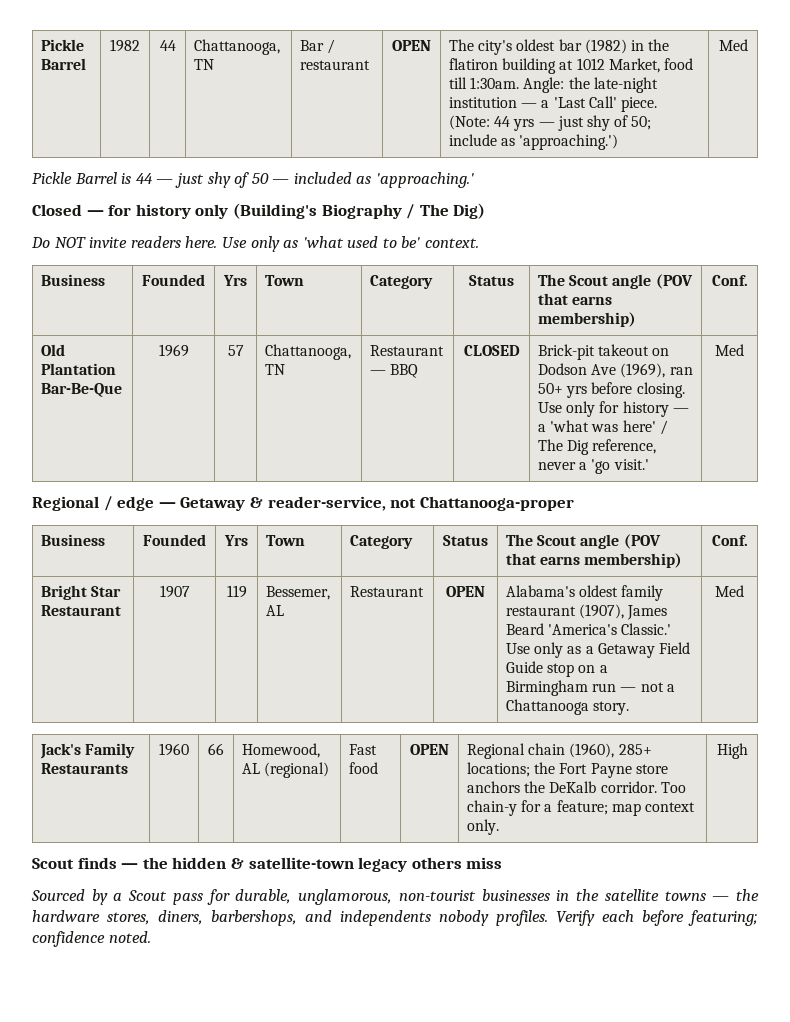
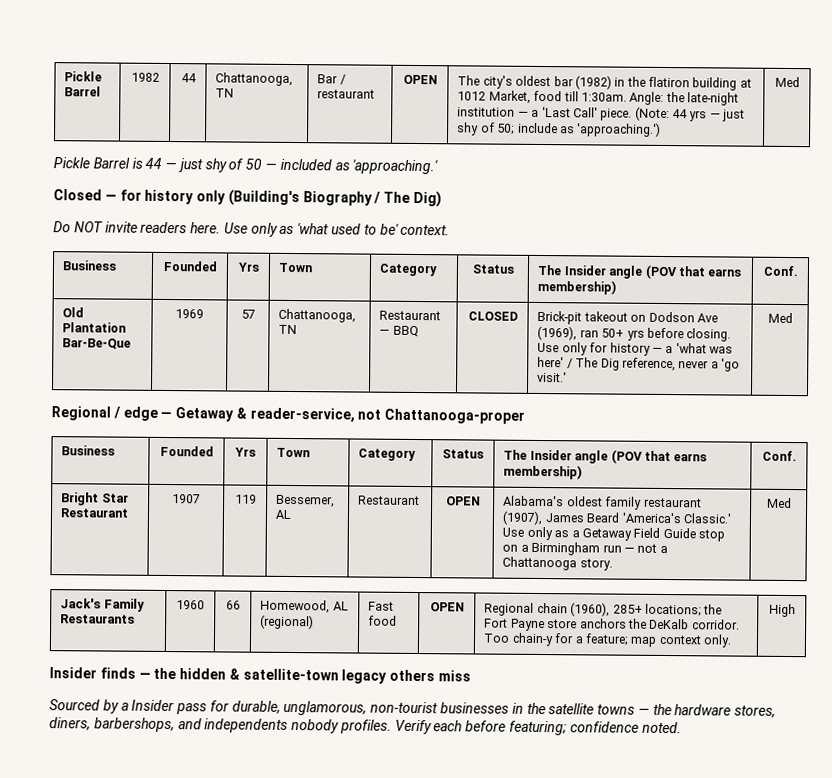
  Use only as 'what used to be' context.
- Business | Founded | Yrs | Town | Category | Status | The Scout angle (POV that earns membership) | Conf.
+ Business | Founded | Yrs | Town | Category | Status | The Insider angle (POV that earns membership) | Conf.
  Regional / edge — Getaway & reader-service, not Chattanooga-proper
- Business | Founded | Yrs | Town | Category | Status | The Scout angle (POV that earns membership) | Conf.
+ Business | Founded | Yrs | Town | Category | Status | The Insider angle (POV that earns membership) | Conf.
- Scout finds — the hidden & satellite-town legacy others miss
+ Insider finds — the hidden & satellite-town legacy others miss
- Sourced by a Scout pass for durable, unglamorous, non-tourist businesses in the satellite towns — the hardware stores, diners, barbershops, and independents nobody profiles.
+ Sourced by a Insider pass for durable, unglamorous, non-tourist businesses in the satellite towns — the hardware stores, diners, barbershops, and independents nobody profiles.

